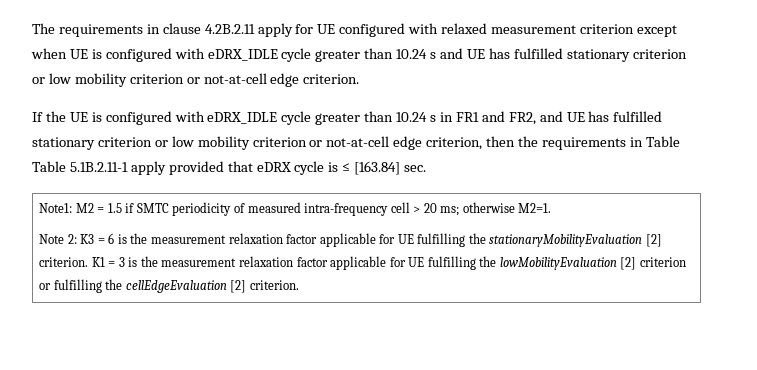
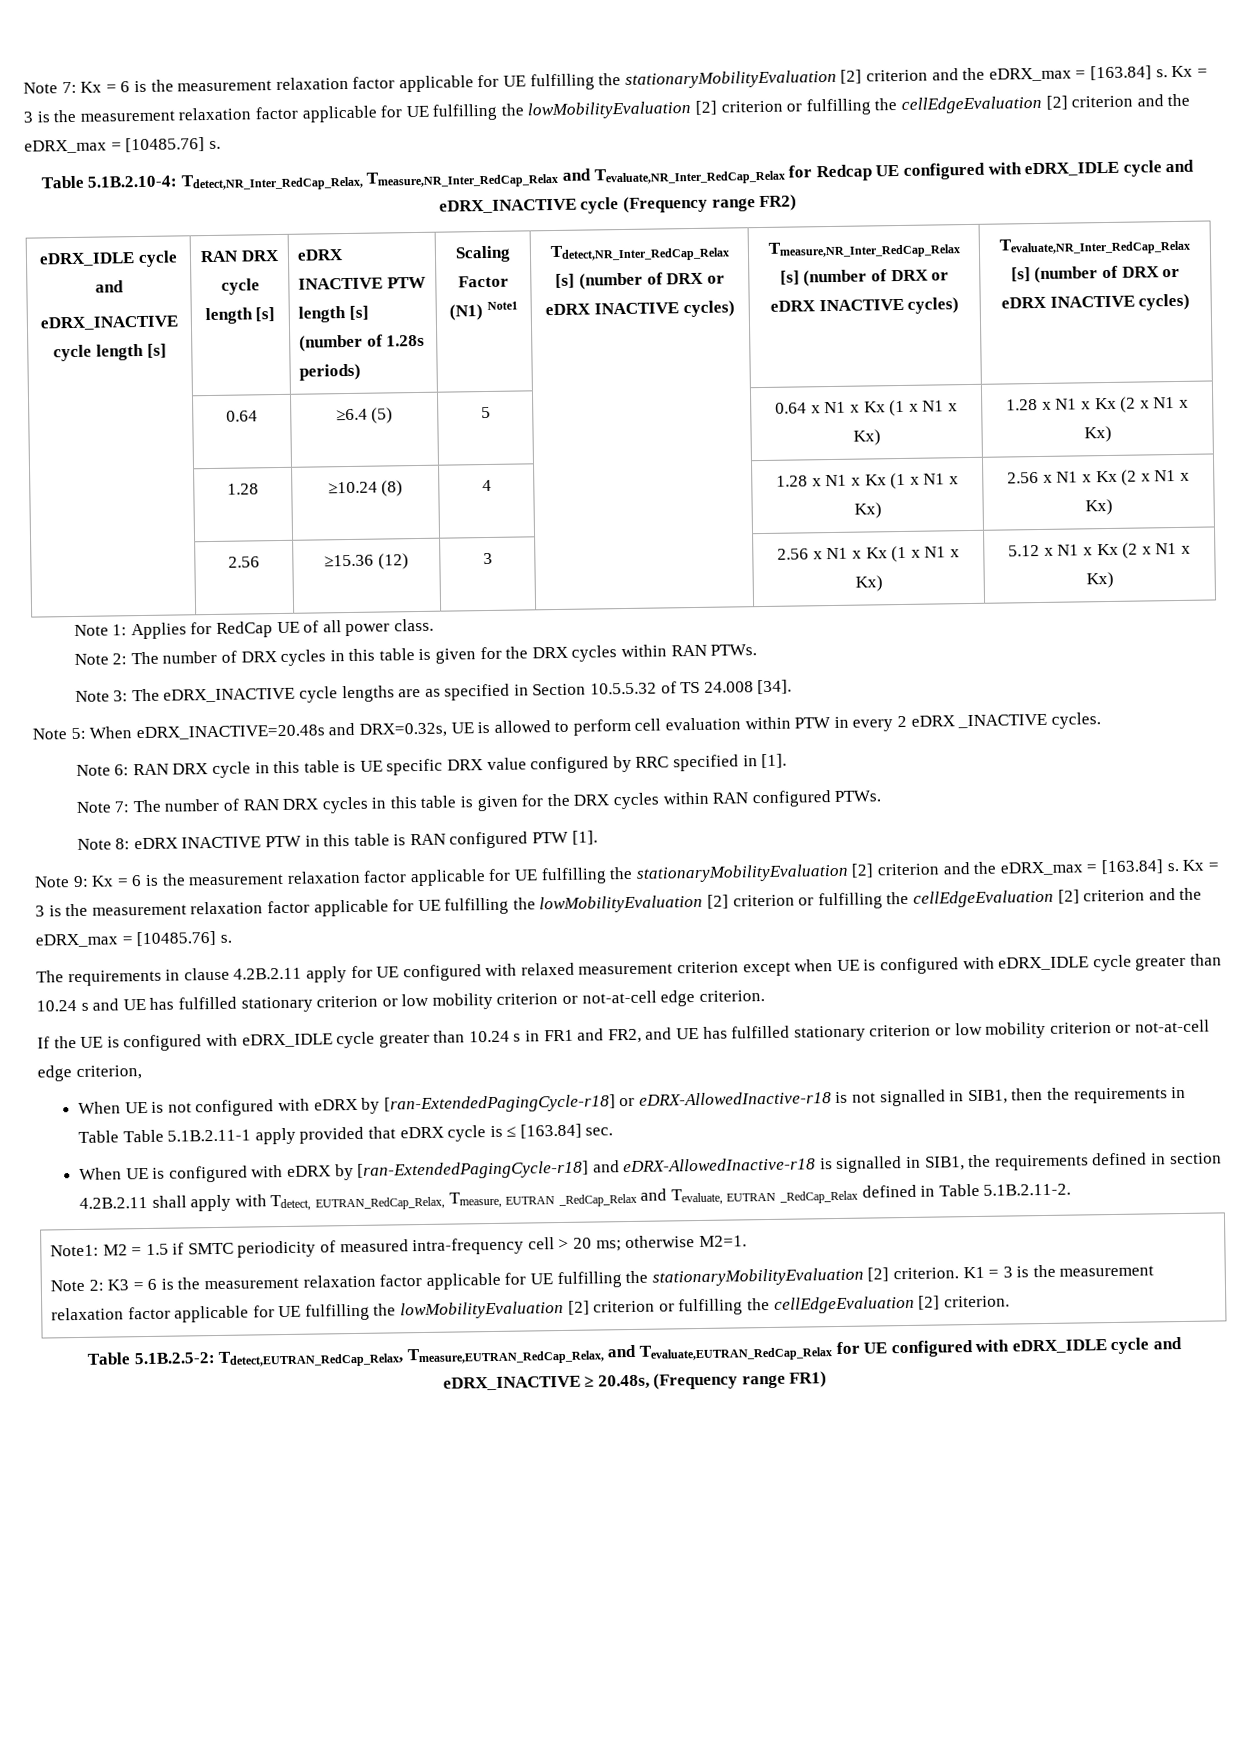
+ Note 7: Kx = 6 is the measurement relaxation factor applicable for UE fulfilling the stationaryMobilityEvaluation [2] criterion and the eDRX_max = [163.84] s. Kx = 3 is the measurement relaxation factor applicable for UE fulfilling the lowMobilityEvaluation [2] criterion or fulfilling the cellEdgeEvaluation [2] criterion and the eDRX_max = [10485.76] s.
+ Table 5.1B.2.10-4: Tdetect,NR_Inter_RedCap_Relax, Tmeasure,NR_Inter_RedCap_Relax and Tevaluate,NR_Inter_RedCap_Relax for Redcap UE configured with eDRX_IDLE cycle and eDRX_INACTIVE cycle (Frequency range FR2)
+ eDRX_IDLE cycle and
+ eDRX_INACTIVE cycle length [s] | RAN DRX cycle length [s] | eDRX INACTIVE PTW length [s] (number of 1.28s periods) | Scaling Factor (N1) Note1 | Tdetect,NR_Inter_RedCap_Relax [s] (number of DRX or eDRX INACTIVE cycles) | Tmeasure,NR_Inter_RedCap_Relax [s] (number of DRX or eDRX INACTIVE cycles) | Tevaluate,NR_Inter_RedCap_Relax [s] (number of DRX or eDRX INACTIVE cycles)
+ | 0.64 | ≥6.4 (5) | 5 | | 0.64 x N1 x Kx (1 x N1 x Kx) | 1.28 x N1 x Kx (2 x N1 x Kx)
+ | 1.28 | ≥10.24 (8) | 4 | | 1.28 x N1 x Kx (1 x N1 x Kx) | 2.56 x N1 x Kx (2 x N1 x Kx)
+ | 2.56 | ≥15.36 (12) | 3 | | 2.56 x N1 x Kx (1 x N1 x Kx) | 5.12 x N1 x Kx (2 x N1 x Kx)
+ Note 1: Applies for RedCap UE of all power class.
+ Note 2: The number of DRX cycles in this table is given for the DRX cycles within RAN PTWs.
+ Note 3: The eDRX_INACTIVE cycle lengths are as specified in Section 10.5.5.32 of TS 24.008 [34].
+ Note 5: When eDRX_INACTIVE=20.48s and DRX=0.32s, UE is allowed to perform cell evaluation within PTW in every 2 eDRX _INACTIVE cycles.
+ Note 6: RAN DRX cycle in this table is UE specific DRX value configured by RRC specified in [1].
+ Note 7: The number of RAN DRX cycles in this table is given for the DRX cycles within RAN configured PTWs.
+ Note 8: eDRX INACTIVE PTW in this table is RAN configured PTW [1].
+ Note 9: Kx = 6 is the measurement relaxation factor applicable for UE fulfilling the stationaryMobilityEvaluation [2] criterion and the eDRX_max = [163.84] s. Kx = 3 is the measurement relaxation factor applicable for UE fulfilling the lowMobilityEvaluation [2] criterion or fulfilling the cellEdgeEvaluation [2] criterion and the eDRX_max = [10485.76] s.
- If the UE is configured with eDRX_IDLE cycle greater than 10.24 s in FR1 and FR2, and UE has fulfilled stationary criterion or low mobility criterion or not-at-cell edge criterion, then the requirements in Table Table 5.1B.2.11-1 apply provided that eDRX cycle is ≤ [163.84] sec.
+ If the UE is configured with eDRX_IDLE cycle greater than 10.24 s in FR1 and FR2, and UE has fulfilled stationary criterion or low mobility criterion or not-at-cell edge criterion,
+ When UE is not configured with eDRX by [ran-ExtendedPagingCycle-r18] or eDRX-AllowedInactive-r18 is not signalled in SIB1, then the requirements in Table Table 5.1B.2.11-1 apply provided that eDRX cycle is ≤ [163.84] sec.
+ When UE is configured with eDRX by [ran-ExtendedPagingCycle-r18] and eDRX-AllowedInactive-r18 is signalled in SIB1, the requirements defined in section 4.2B.2.11 shall apply with Tdetect, EUTRAN_RedCap_Relax, Tmeasure, EUTRAN _RedCap_Relax and Tevaluate, EUTRAN _RedCap_Relax defined in Table 5.1B.2.11-2.
+ Table 5.1B.2.5-2: Tdetect,EUTRAN_RedCap_Relax, Tmeasure,EUTRAN_RedCap_Relax, and Tevaluate,EUTRAN_RedCap_Relax for UE configured with eDRX_IDLE cycle and eDRX_INACTIVE ≥ 20.48s, (Frequency range FR1)

